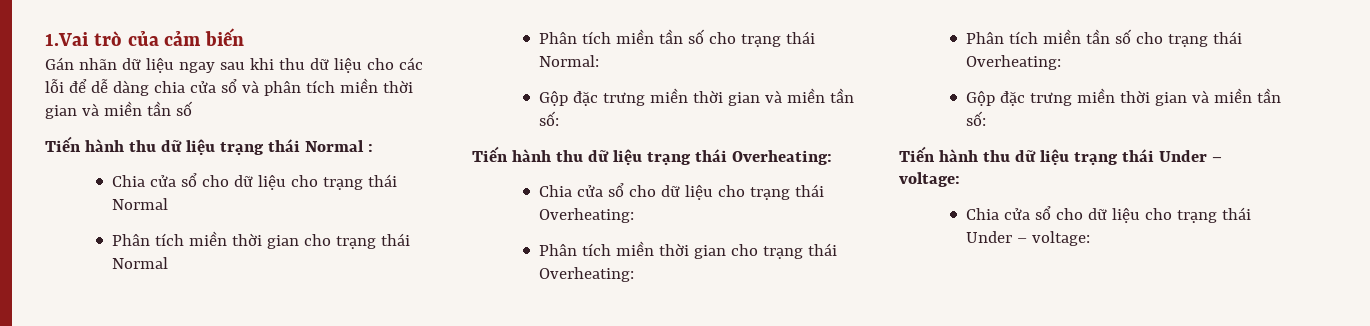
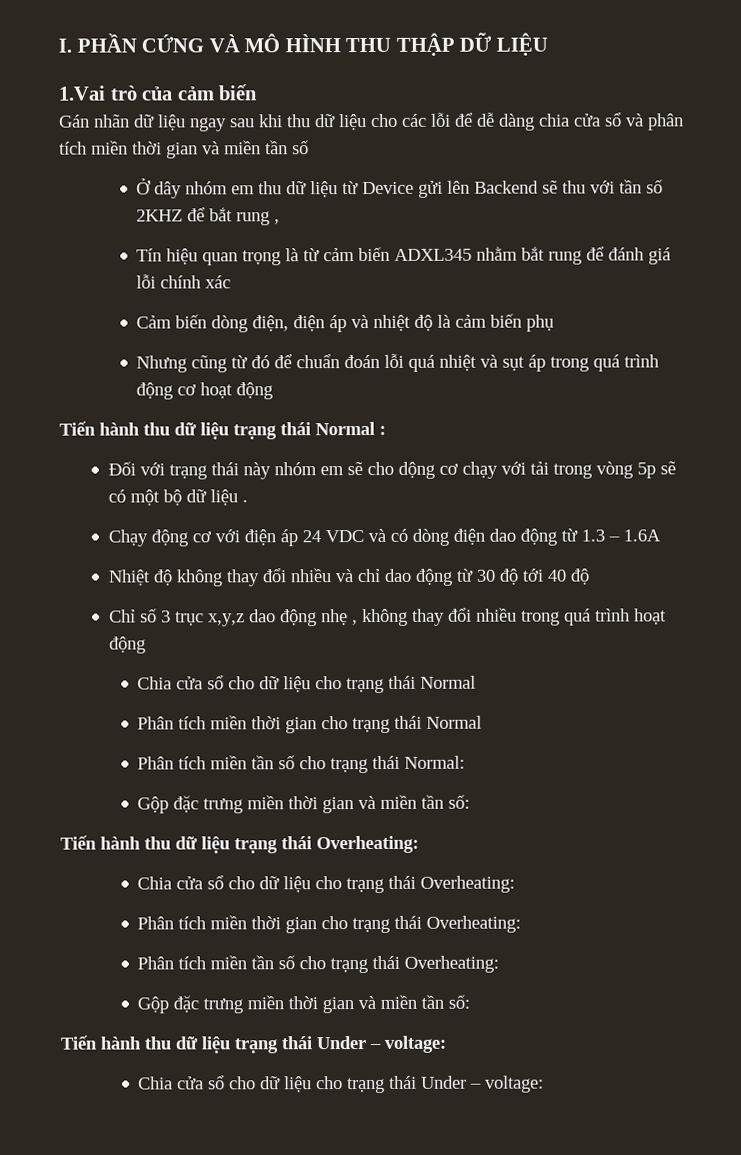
+ I. PHẦN CỨNG VÀ MÔ HÌNH THU THẬP DỮ LIỆU
+ Ở dây nhóm em thu dữ liệu từ Device gửi lên Backend sẽ thu với tần số 2KHZ để bắt rung ,
+ Tín hiệu quan trọng là từ cảm biến ADXL345 nhằm bắt rung để đánh giá lỗi chính xác
+ Cảm biến dòng điện, điện áp và nhiệt độ là cảm biến phụ
+ Nhưng cũng từ đó để chuẩn đoán lỗi quá nhiệt và sụt áp trong quá trình động cơ hoạt động
+ Đối với trạng thái này nhóm em sẽ cho dộng cơ chạy với tải trong vòng 5p sẽ có một bộ dữ liệu .
+ Chạy động cơ với điện áp 24 VDC và có dòng điện dao động từ 1.3 – 1.6A
+ Nhiệt độ không thay đổi nhiều và chỉ dao động từ 30 độ tới 40 độ
+ Chỉ số 3 trục x,y,z dao động nhẹ , không thay đổi nhiều trong quá trình hoạt động

